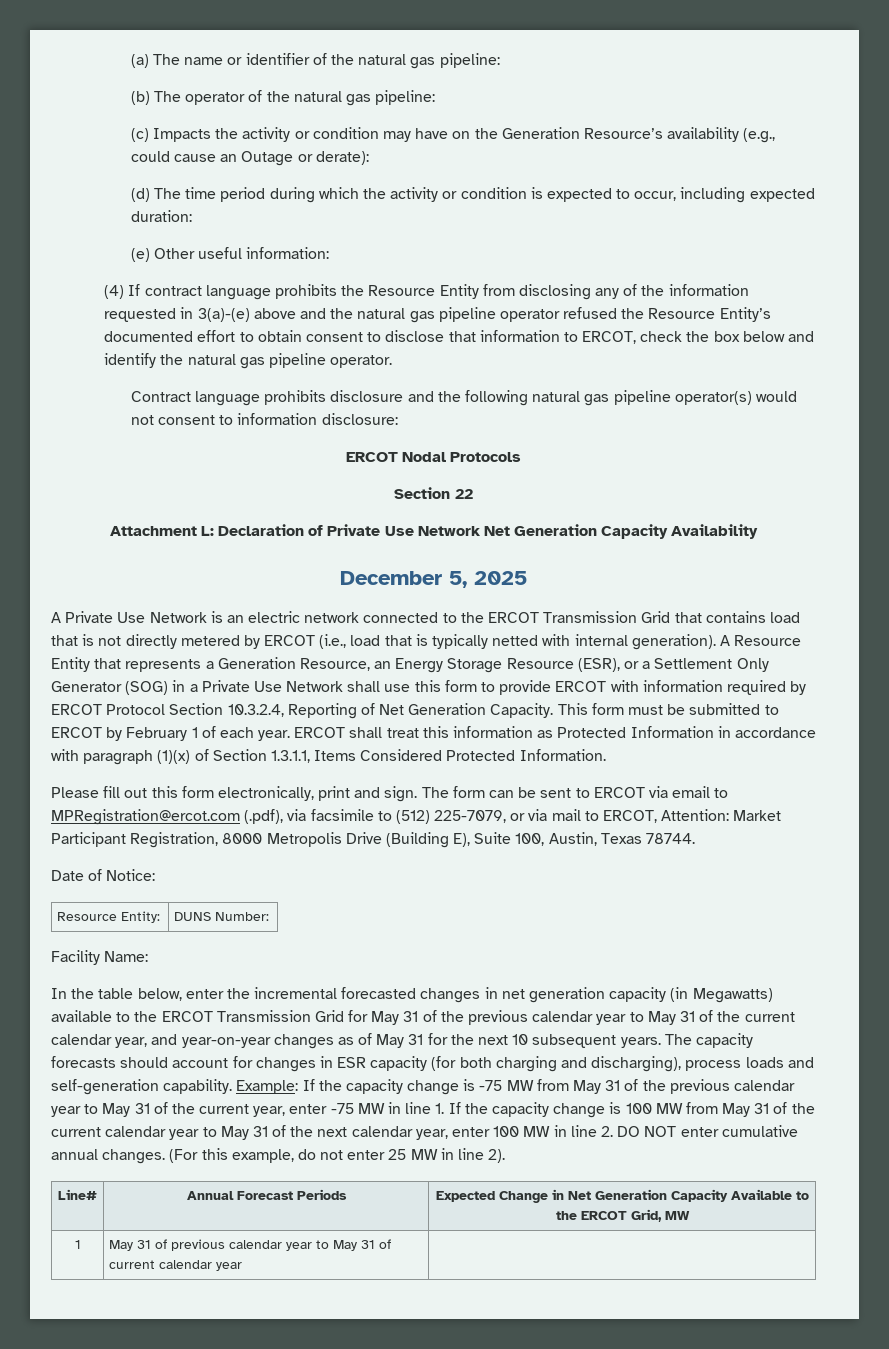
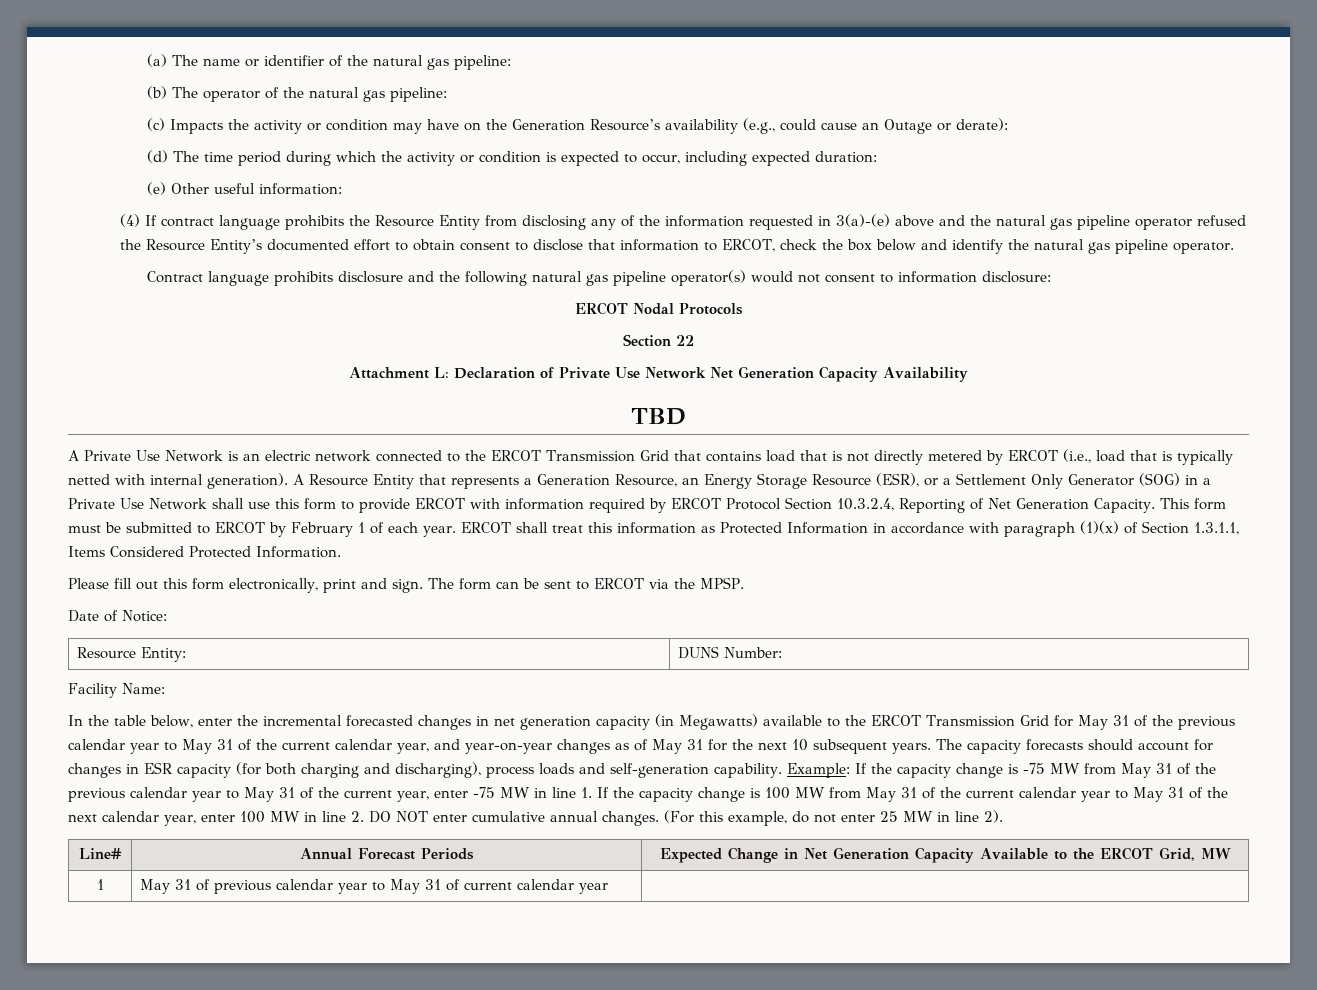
- December 5, 2025
+ TBD
- The form can be sent to ERCOT via email to MPRegistration@ercot.com (.pdf), via facsimile to (512) 225-7079, or via mail to ERCOT, Attention: Market Participant Registration, 8000 Metropolis Drive (Building E), Suite 100, Austin, Texas 78744.
+ The form can be sent to ERCOT via the MPSP.

